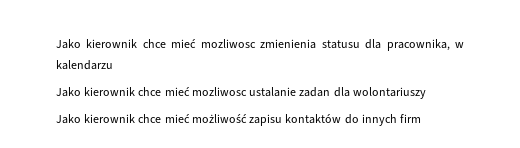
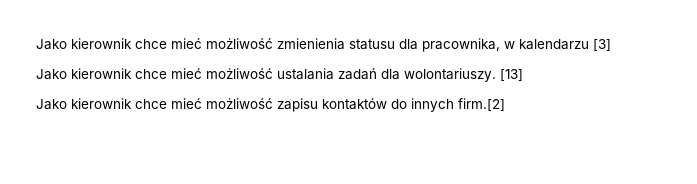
- Jako kierownik chce mieć mozliwosc zmienienia statusu dla pracownika, w kalendarzu
- Jako kierownik chce mieć mozliwosc ustalanie zadan dla wolontariuszy
+ Jako kierownik chce mieć możliwość zmienienia statusu dla pracownika, w kalendarzu [3]
+ Jako kierownik chce mieć możliwość ustalania zadań dla wolontariuszy. [13]
- Jako kierownik chce mieć możliwość zapisu kontaktów do innych firm
+ Jako kierownik chce mieć możliwość zapisu kontaktów do innych firm.[2]

